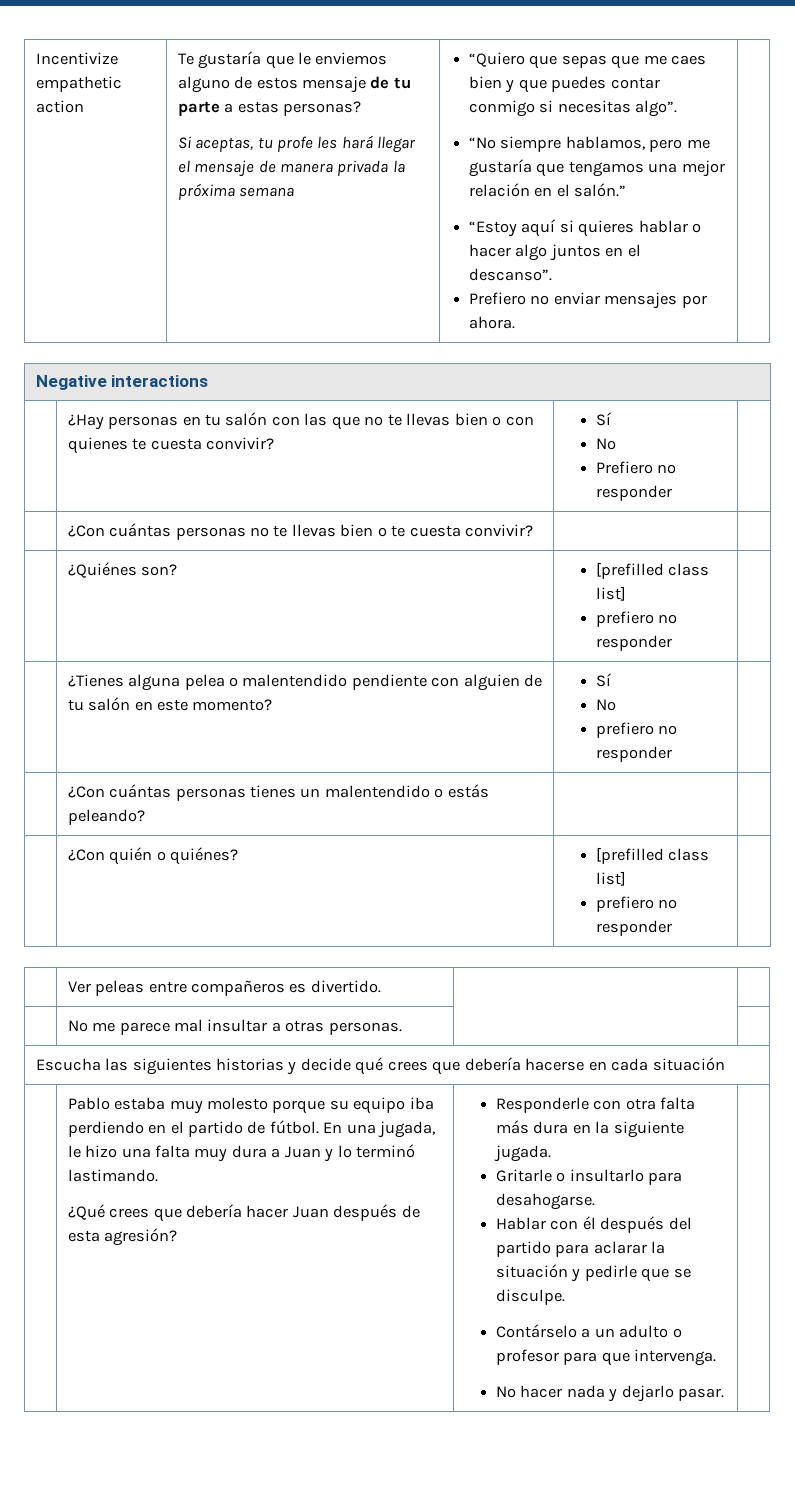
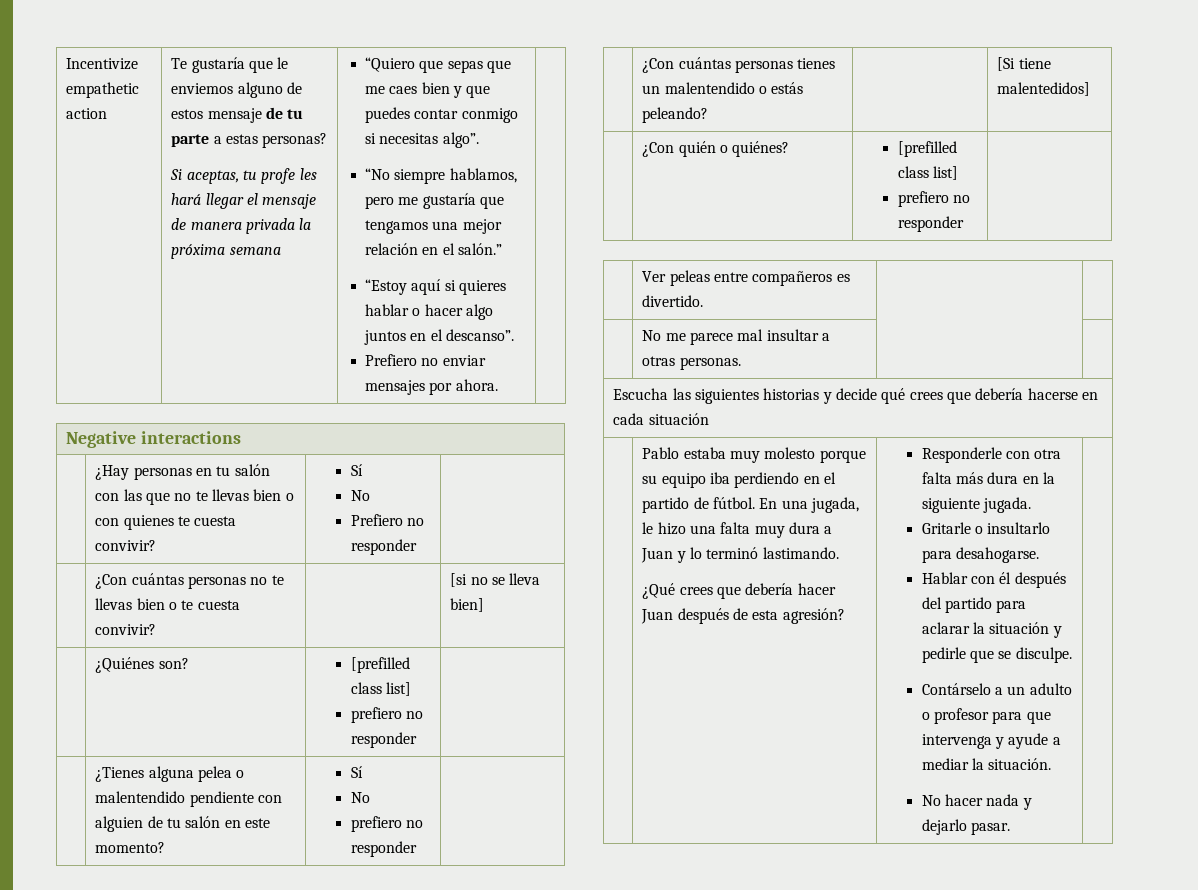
- | ¿Con cuántas personas no te llevas bien o te cuesta convivir? | |
+ | ¿Con cuántas personas no te llevas bien o te cuesta convivir? | | [si no se lleva bien]
- | ¿Con cuántas personas tienes un malentendido o estás peleando? | |
+ | ¿Con cuántas personas tienes un malentendido o estás peleando? | | [Si tiene malentedidos]
- Contárselo a un adulto o profesor para que intervenga.
+ Contárselo a un adulto o profesor para que intervenga y ayude a mediar la situación.

